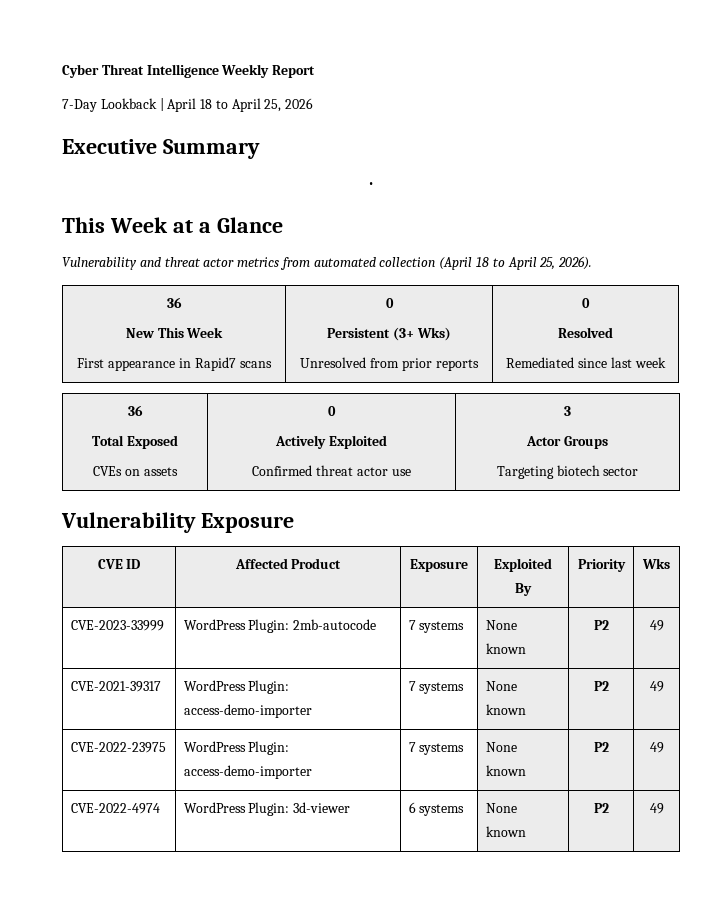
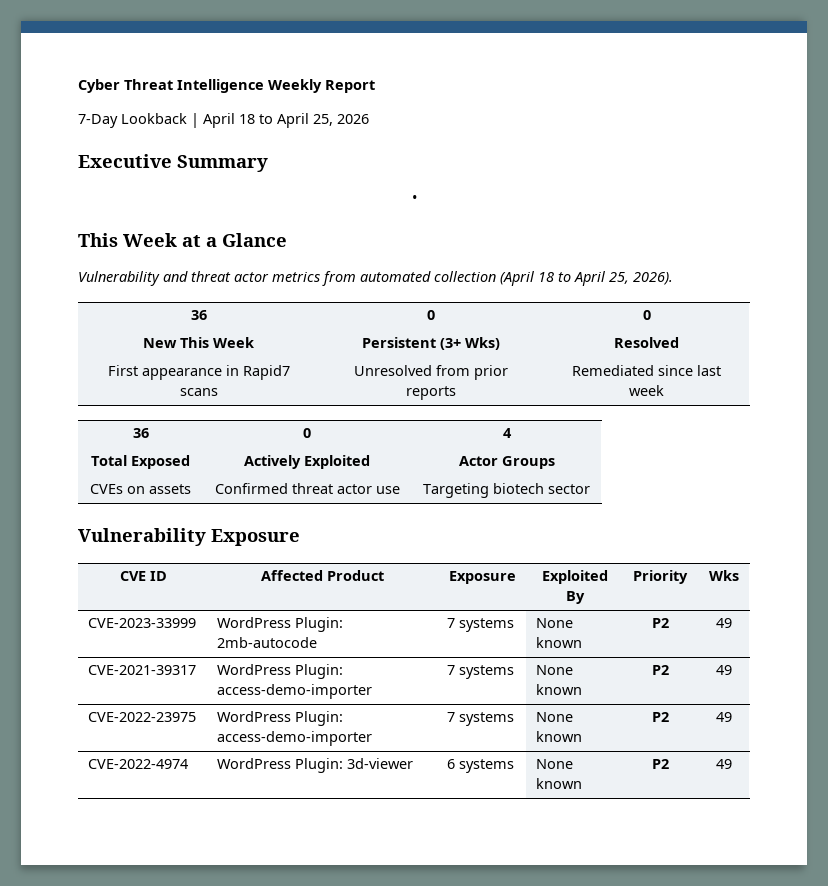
  Vulnerability and threat actor metrics from automated collection (April 18 to April 25, 2026).
  36
  New This Week
  First appearance in Rapid7 scans | 0
  Persistent (3+ Wks)
  Unresolved from prior reports | 0
  Resolved
  Remediated since last week
  36
  Total Exposed
  CVEs on assets | 0
  Actively Exploited
- Confirmed threat actor use | 3
+ Confirmed threat actor use | 4

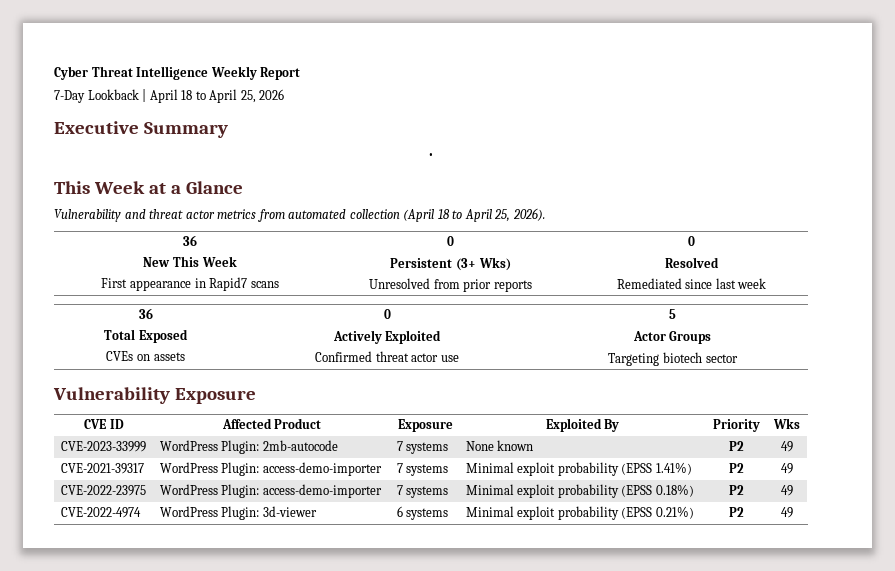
  Vulnerability and threat actor metrics from automated collection (April 18 to April 25, 2026).
  36
  New This Week
  First appearance in Rapid7 scans | 0
  Persistent (3+ Wks)
  Unresolved from prior reports | 0
  Resolved
  Remediated since last week
  36
  Total Exposed
  CVEs on assets | 0
  Actively Exploited
- Confirmed threat actor use | 4
+ Confirmed threat actor use | 5
- CVE-2021-39317 | WordPress Plugin: access-demo-importer | 7 systems | None known | P2 | 49
+ CVE-2021-39317 | WordPress Plugin: access-demo-importer | 7 systems | Minimal exploit probability (EPSS 1.41%) | P2 | 49
- CVE-2022-23975 | WordPress Plugin: access-demo-importer | 7 systems | None known | P2 | 49
+ CVE-2022-23975 | WordPress Plugin: access-demo-importer | 7 systems | Minimal exploit probability (EPSS 0.18%) | P2 | 49
- CVE-2022-4974 | WordPress Plugin: 3d-viewer | 6 systems | None known | P2 | 49
+ CVE-2022-4974 | WordPress Plugin: 3d-viewer | 6 systems | Minimal exploit probability (EPSS 0.21%) | P2 | 49

